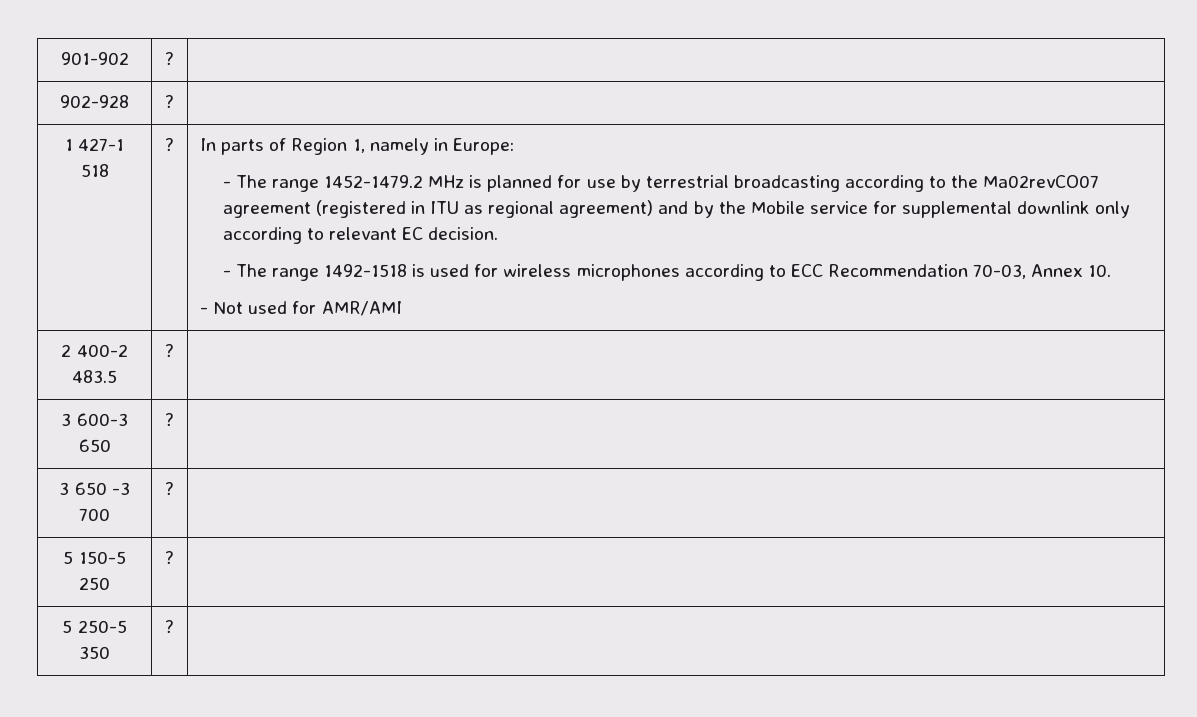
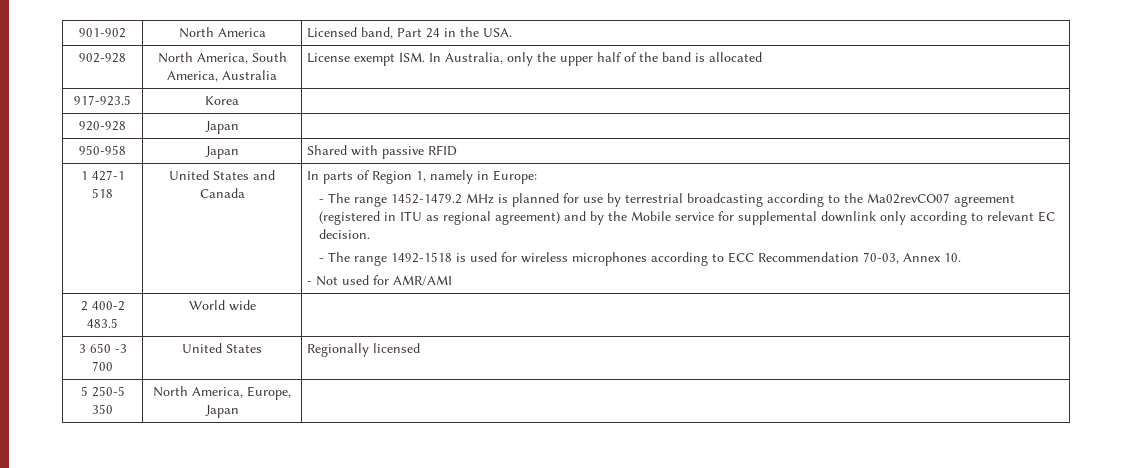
- 901-902 | ? |
- 902-928 | ? |
+ 901-902 | North America | Licensed band, Part 24 in the USA.
+ 902-928 | North America, South America, Australia | License exempt ISM. In Australia, only the upper half of the band is allocated
+ 917-923.5 | Korea |
+ 920-928 | Japan |
+ 950-958 | Japan | Shared with passive RFID
- 1 427-1 518 | ?
+ 1 427-1 518 | United States and Canada
- 2 400-2 483.5 | ? |
- 3 600-3 650 | ? |
+ 2 400-2 483.5 | World wide |
- 3 650 -3 700 | ? |
- 5 150-5 250 | ? |
+ 3 650 -3 700 | United States | Regionally licensed
- 5 250-5 350 | ? |
+ 5 250-5 350 | North America, Europe, Japan |

